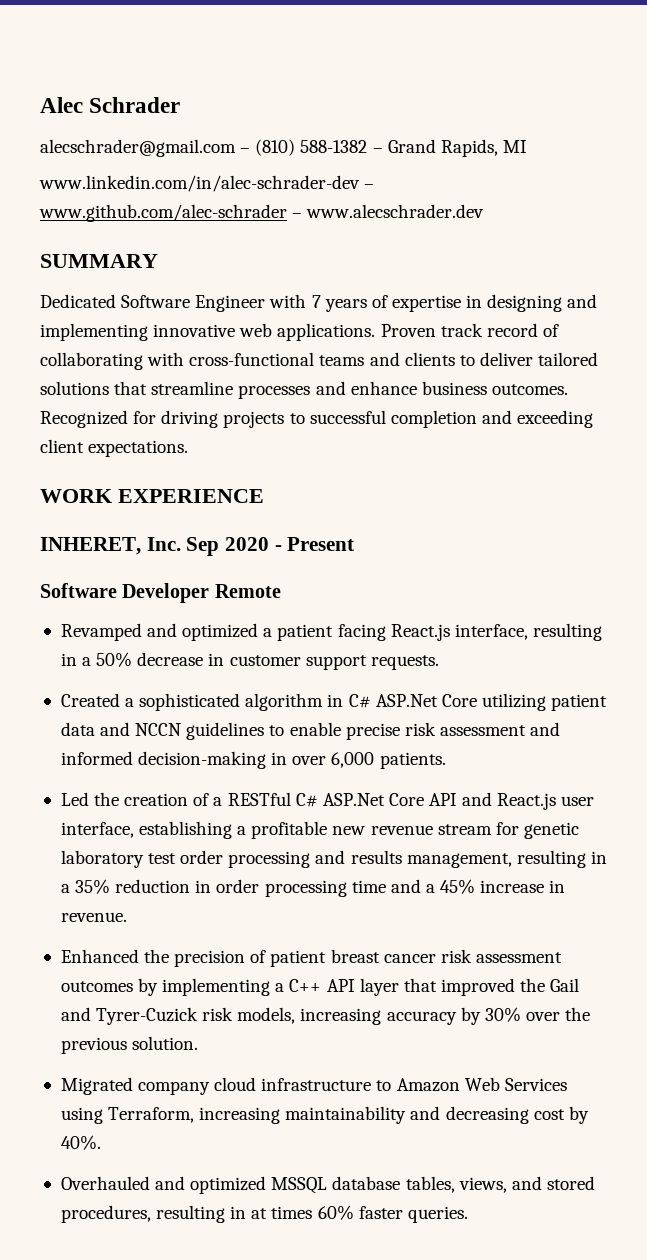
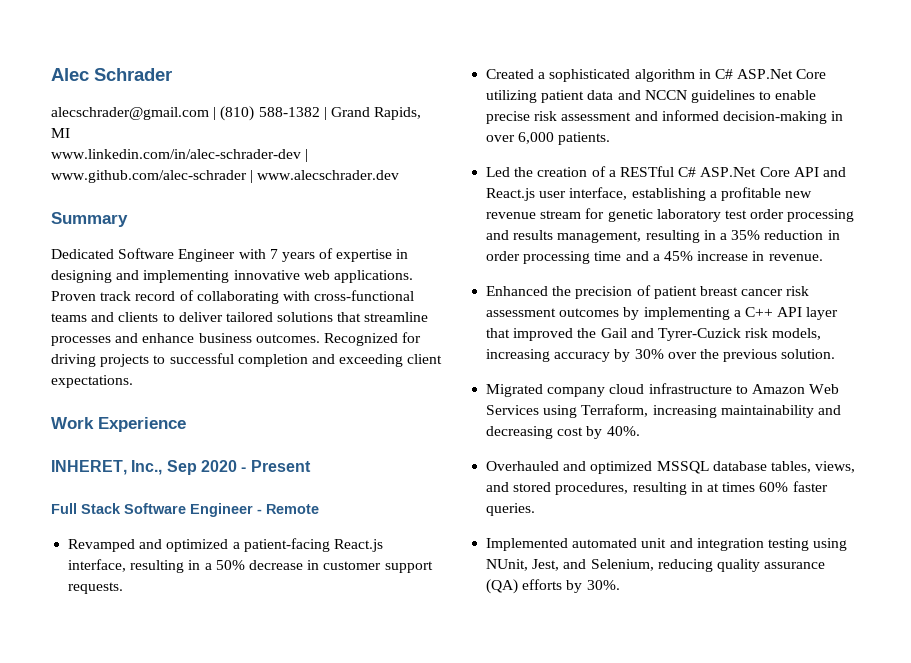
- alecschrader@gmail.com – (810) 588-1382 – Grand Rapids, MI
+ alecschrader@gmail.com | (810) 588-1382 | Grand Rapids, MI
- www.linkedin.com/in/alec-schrader-dev – www.github.com/alec-schrader – www.alecschrader.dev
+ www.linkedin.com/in/alec-schrader-dev | www.github.com/alec-schrader | www.alecschrader.dev
- SUMMARY
+ Summary
- WORK EXPERIENCE
+ Work Experience
- INHERET, Inc. Sep 2020 - Present
+ INHERET, Inc., Sep 2020 - Present
- Software Developer Remote
+ Full Stack Software Engineer - Remote
- Revamped and optimized a patient facing React.js interface, resulting in a 50% decrease in customer support requests.
+ Revamped and optimized a patient-facing React.js interface, resulting in a 50% decrease in customer support requests.
+ Implemented automated unit and integration testing using NUnit, Jest, and Selenium, reducing quality assurance (QA) efforts by 30%.

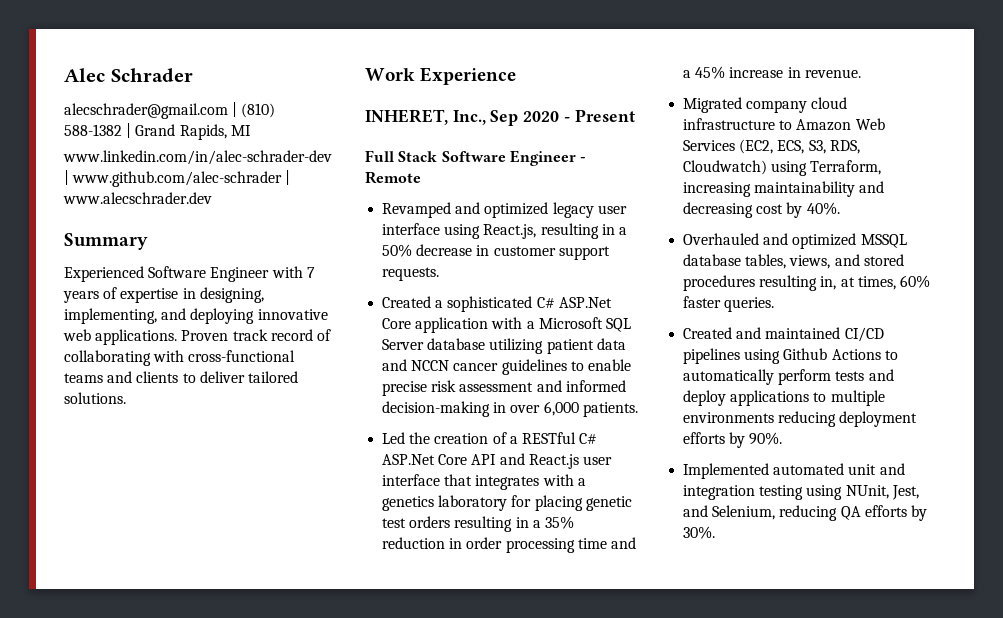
- Dedicated Software Engineer with 7 years of expertise in designing and implementing innovative web applications.
+ Experienced Software Engineer with 7 years of expertise in designing, implementing, and deploying innovative web applications.
- Proven track record of collaborating with cross-functional teams and clients to deliver tailored solutions that streamline processes and enhance business outcomes. Recognized for driving projects to successful completion and exceeding client expectations.
+ Proven track record of collaborating with cross-functional teams and clients to deliver tailored solutions.
- Revamped and optimized a patient-facing React.js interface, resulting in a 50% decrease in customer support requests.
+ Revamped and optimized legacy user interface using React.js, resulting in a 50% decrease in customer support requests.
- Created a sophisticated algorithm in C# ASP.Net Core utilizing patient data and NCCN guidelines to enable precise risk assessment and informed decision-making in over 6,000 patients.
+ Created a sophisticated C# ASP.Net Core application with a Microsoft SQL Server database utilizing patient data and NCCN cancer guidelines to enable precise risk assessment and informed decision-making in over 6,000 patients.
- Led the creation of a RESTful C# ASP.Net Core API and React.js user interface, establishing a profitable new revenue stream for genetic laboratory test order processing and results management, resulting in a 35% reduction in order processing time and a 45% increase in revenue.
+ Led the creation of a RESTful C# ASP.Net Core API and React.js user interface that integrates with a genetics laboratory for placing genetic test orders resulting in a 35% reduction in order processing time and a 45% increase in revenue.
- Enhanced the precision of patient breast cancer risk assessment outcomes by implementing a C++ API layer that improved the Gail and Tyrer-Cuzick risk models, increasing accuracy by 30% over the previous solution.
- Migrated company cloud infrastructure to Amazon Web Services using Terraform, increasing maintainability and decreasing cost by 40%.
+ Migrated company cloud infrastructure to Amazon Web Services (EC2, ECS, S3, RDS, Cloudwatch) using Terraform, increasing maintainability and decreasing cost by 40%.
- Overhauled and optimized MSSQL database tables, views, and stored procedures, resulting in at times 60% faster queries.
+ Overhauled and optimized MSSQL database tables, views, and stored procedures resulting in, at times, 60% faster queries.
+ Created and maintained CI/CD pipelines using Github Actions to automatically perform tests and deploy applications to multiple environments reducing deployment efforts by 90%.
- Implemented automated unit and integration testing using NUnit, Jest, and Selenium, reducing quality assurance (QA) efforts by 30%.
+ Implemented automated unit and integration testing using NUnit, Jest, and Selenium, reducing QA efforts by 30%.

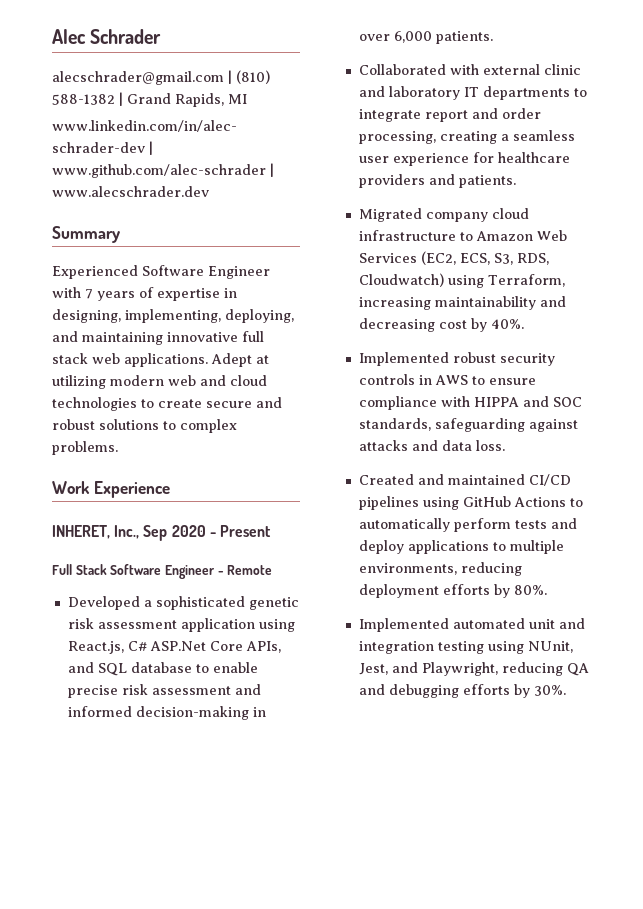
- Experienced Software Engineer with 7 years of expertise in designing, implementing, and deploying innovative web applications. Proven track record of collaborating with cross-functional teams and clients to deliver tailored solutions.
+ Experienced Software Engineer with 7 years of expertise in designing, implementing, deploying, and maintaining innovative full stack web applications. Adept at utilizing modern web and cloud technologies to create secure and robust solutions to complex problems.
- Revamped and optimized legacy user interface using React.js, resulting in a 50% decrease in customer support requests.
- Created a sophisticated C# ASP.Net Core application with a Microsoft SQL Server database utilizing patient data and NCCN cancer guidelines to enable precise risk assessment and informed decision-making in over 6,000 patients.
+ Developed a sophisticated genetic risk assessment application using React.js, C# ASP.Net Core APIs, and SQL database to enable precise risk assessment and informed decision-making in over 6,000 patients.
- Led the creation of a RESTful C# ASP.Net Core API and React.js user interface that integrates with a genetics laboratory for placing genetic test orders resulting in a 35% reduction in order processing time and a 45% increase in revenue.
+ Collaborated with external clinic and laboratory IT departments to integrate report and order processing, creating a seamless user experience for healthcare providers and patients.
- Overhauled and optimized MSSQL database tables, views, and stored procedures resulting in, at times, 60% faster queries.
+ Implemented robust security controls in AWS to ensure compliance with HIPPA and SOC standards, safeguarding against attacks and data loss.
- Created and maintained CI/CD pipelines using Github Actions to automatically perform tests and deploy applications to multiple environments reducing deployment efforts by 90%.
+ Created and maintained CI/CD pipelines using GitHub Actions to automatically perform tests and deploy applications to multiple environments, reducing deployment efforts by 80%.
- Implemented automated unit and integration testing using NUnit, Jest, and Selenium, reducing QA efforts by 30%.
+ Implemented automated unit and integration testing using NUnit, Jest, and Playwright, reducing QA and debugging efforts by 30%.

